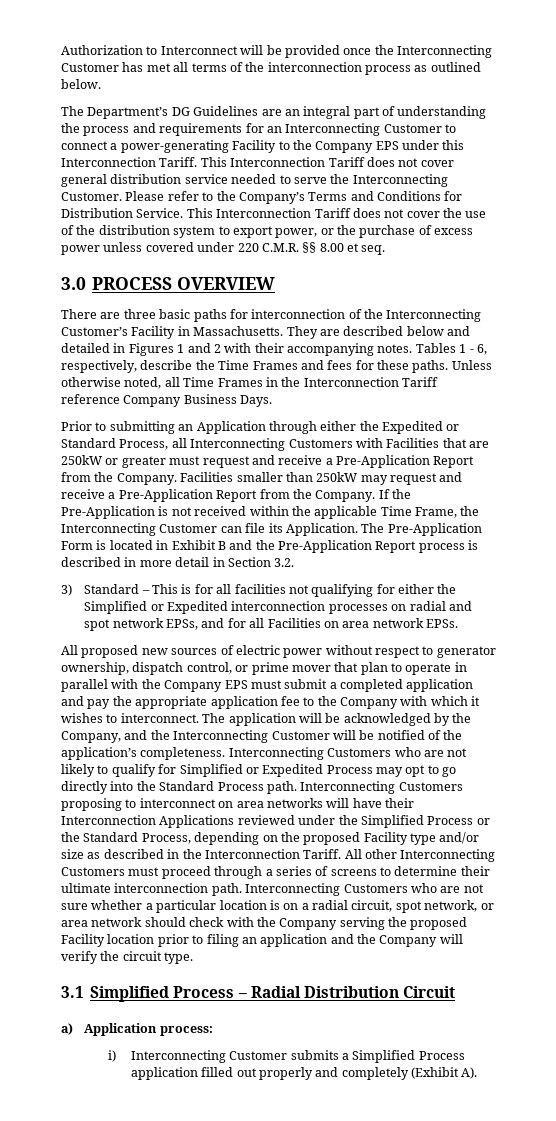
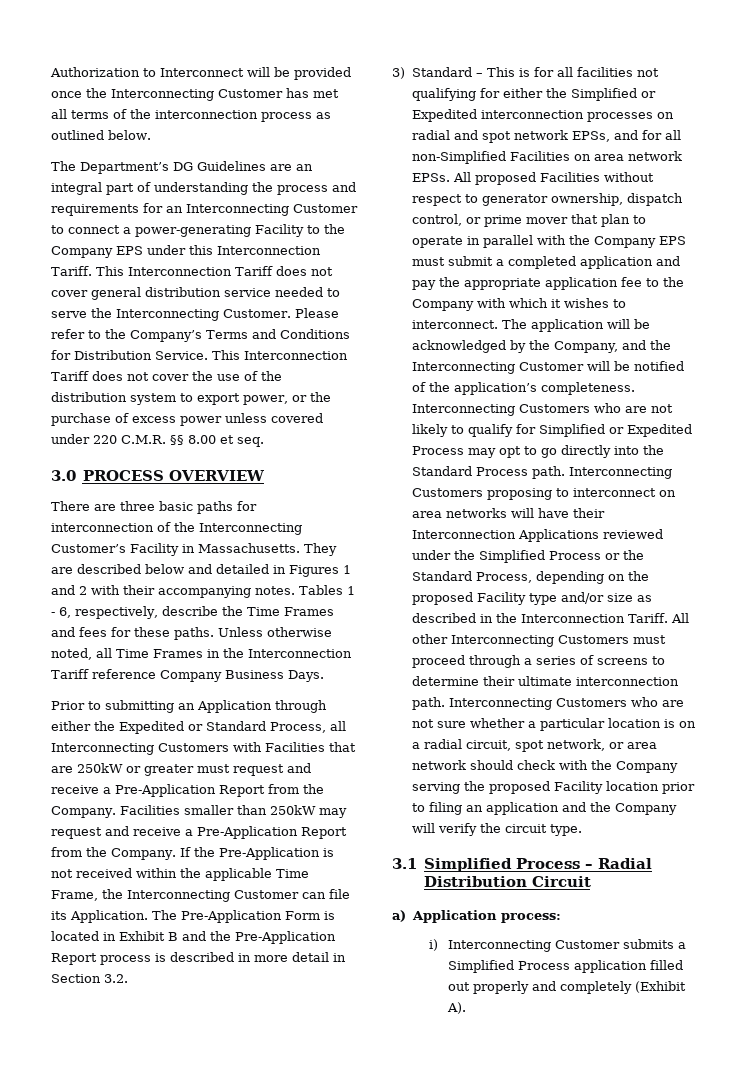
- 3) Standard – This is for all facilities not qualifying for either the Simplified or Expedited interconnection processes on radial and spot network EPSs, and for all Facilities on area network EPSs.
- All proposed new sources of electric power without respect to generator ownership, dispatch control, or prime mover that plan to operate in parallel with the Company EPS must submit a completed application and pay the appropriate application fee to the Company with which it wishes to interconnect.
+ 3) Standard – This is for all facilities not qualifying for either the Simplified or Expedited interconnection processes on radial and spot network EPSs, and for all non-Simplified Facilities on area network EPSs. All proposed Facilities without respect to generator ownership, dispatch control, or prime mover that plan to operate in parallel with the Company EPS must submit a completed application and pay the appropriate application fee to the Company with which it wishes to interconnect.

